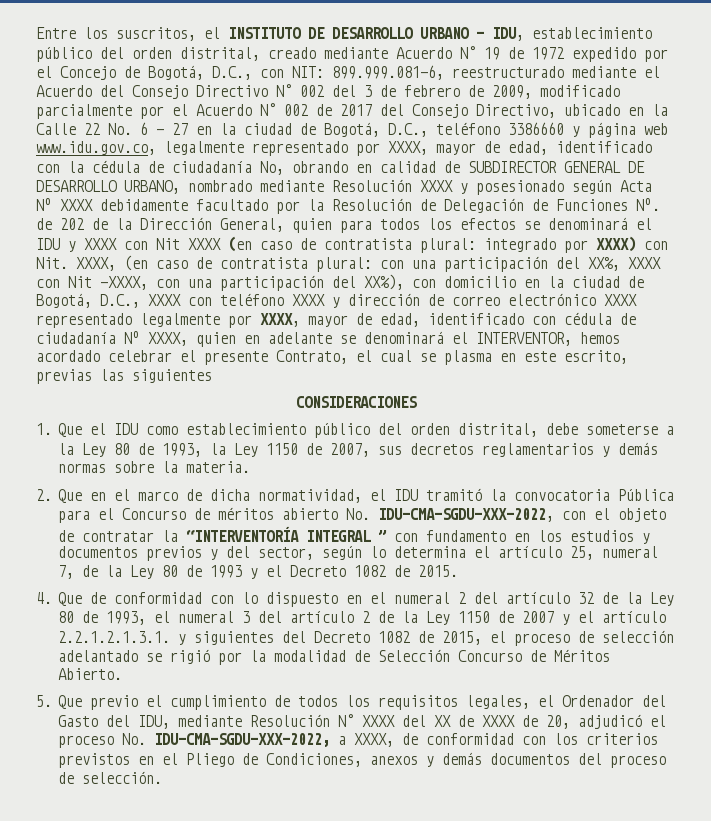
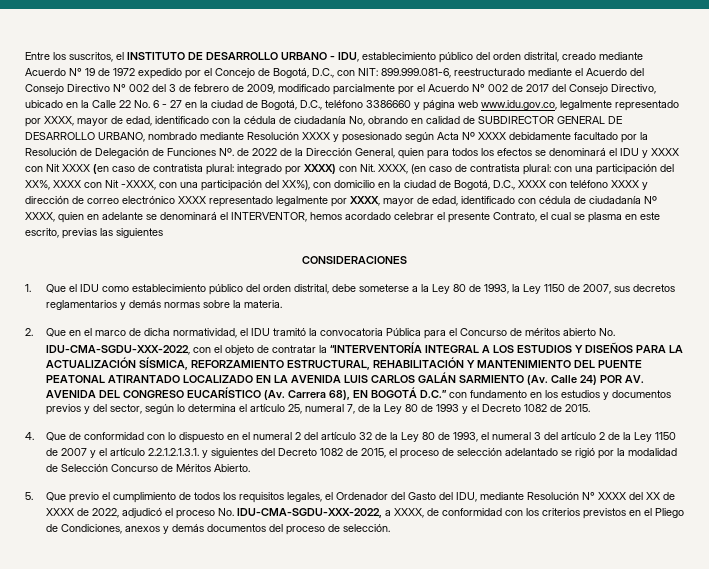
- 899.999.081-6, reestructurado mediante el Acuerdo del Consejo Directivo N° 002 del 3 de febrero de 2009, modificado parcialmente por el Acuerdo N° 002 de 2017 del Consejo Directivo, ubicado en la Calle 22 No. 6 - 27 en la ciudad de Bogotá, D.C., teléfono 3386660 y página web www.idu.gov.co, legalmente representado por XXXX, mayor de edad, identificado con la cédula de ciudadanía No, obrando en calidad de SUBDIRECTOR GENERAL DE DESARROLLO URBANO, nombrado mediante Resolución XXXX y posesionado según Acta Nº XXXX debidamente facultado por la Resolución de Delegación de Funciones Nº. de 202 de la Dirección General, quien para todos los efectos se denominará el IDU y XXXX con Nit XXXX (en caso de contratista plural:
+ 899.999.081-6, reestructurado mediante el Acuerdo del Consejo Directivo N° 002 del 3 de febrero de 2009, modificado parcialmente por el Acuerdo N° 002 de 2017 del Consejo Directivo, ubicado en la Calle 22 No. 6 - 27 en la ciudad de Bogotá, D.C., teléfono 3386660 y página web www.idu.gov.co, legalmente representado por XXXX, mayor de edad, identificado con la cédula de ciudadanía No, obrando en calidad de SUBDIRECTOR GENERAL DE DESARROLLO URBANO, nombrado mediante Resolución XXXX y posesionado según Acta Nº XXXX debidamente facultado por la Resolución de Delegación de Funciones Nº. de 2022 de la Dirección General, quien para todos los efectos se denominará el IDU y XXXX con Nit XXXX (en caso de contratista plural:
- 2. Que en el marco de dicha normatividad, el IDU tramitó la convocatoria Pública para el Concurso de méritos abierto No. IDU-CMA-SGDU-XXX-2022, con el objeto de contratar la “INTERVENTORÍA INTEGRAL ” con fundamento en los estudios y documentos previos y del sector, según lo determina el artículo 25, numeral 7, de la Ley 80 de 1993 y el Decreto 1082 de 2015.
+ 2. Que en el marco de dicha normatividad, el IDU tramitó la convocatoria Pública para el Concurso de méritos abierto No. IDU-CMA-SGDU-XXX-2022, con el objeto de contratar la “INTERVENTORÍA INTEGRAL A LOS ESTUDIOS Y DISEÑOS PARA LA ACTUALIZACIÓN SÍSMICA, REFORZAMIENTO ESTRUCTURAL, REHABILITACIÓN Y MANTENIMIENTO DEL PUENTE PEATONAL ATIRANTADO LOCALIZADO EN LA AVENIDA LUIS CARLOS GALÁN SARMIENTO (Av. Calle 24) POR AV. AVENIDA DEL CONGRESO EUCARÍSTICO (Av. Carrera 68), EN BOGOTÁ D.C.” con fundamento en los estudios y documentos previos y del sector, según lo determina el artículo 25, numeral 7, de la Ley 80 de 1993 y el Decreto 1082 de 2015.
- 5. Que previo el cumplimiento de todos los requisitos legales, el Ordenador del Gasto del IDU, mediante Resolución N° XXXX del XX de XXXX de 20, adjudicó el proceso No. IDU-CMA-SGDU-XXX-2022, a XXXX, de conformidad con los criterios previstos en el Pliego de Condiciones, anexos y demás documentos del proceso de selección.
+ 5. Que previo el cumplimiento de todos los requisitos legales, el Ordenador del Gasto del IDU, mediante Resolución N° XXXX del XX de XXXX de 2022, adjudicó el proceso No. IDU-CMA-SGDU-XXX-2022, a XXXX, de conformidad con los criterios previstos en el Pliego de Condiciones, anexos y demás documentos del proceso de selección.

